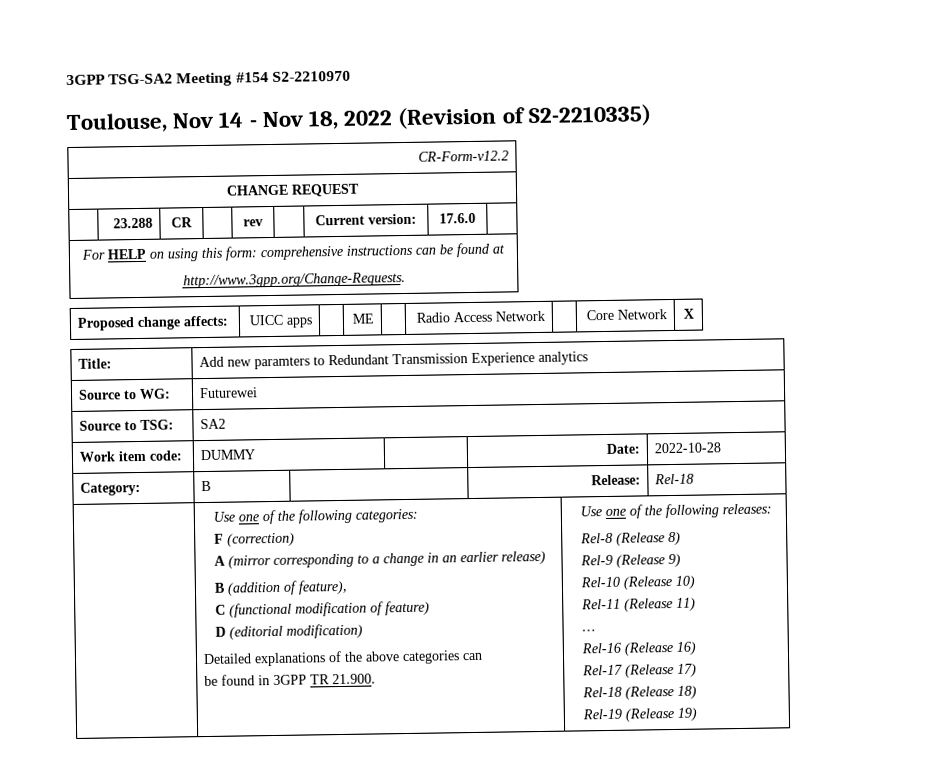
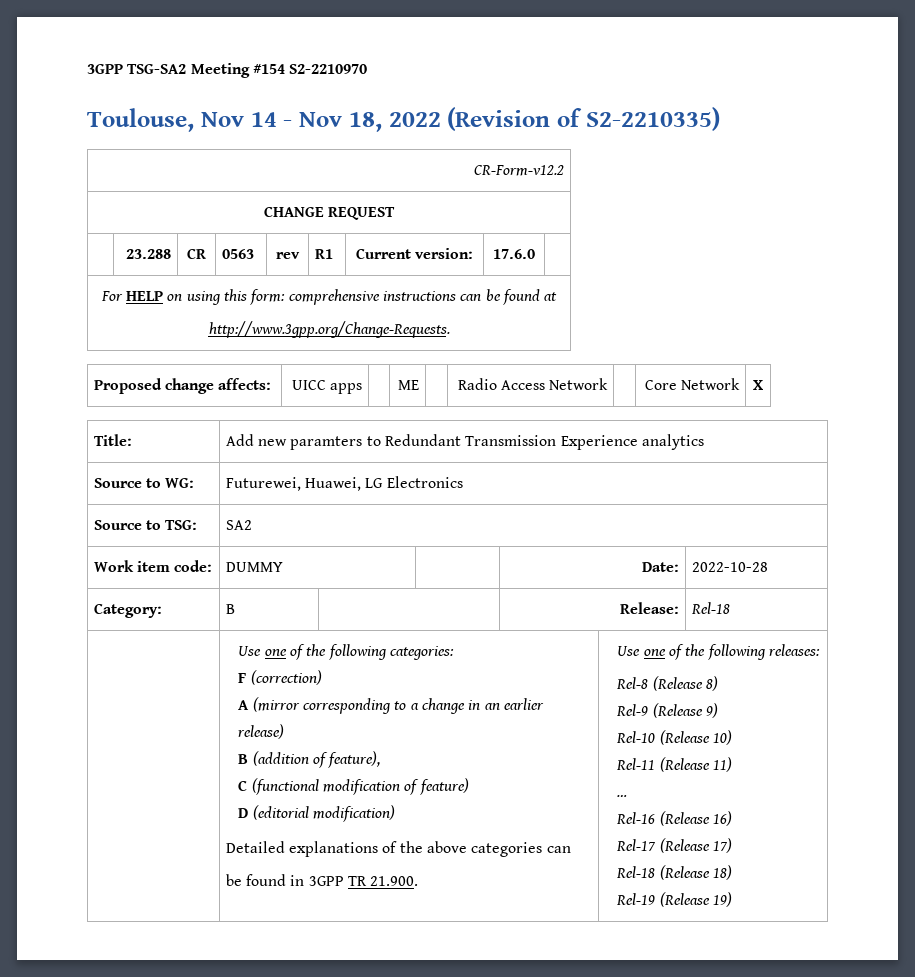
- | 23.288 | CR | | rev | | Current version: | 17.6.0 |
+ | 23.288 | CR | 0563 | rev | R1 | Current version: | 17.6.0 |
- Source to WG: | Futurewei
+ Source to WG: | Futurewei, Huawei, LG Electronics

